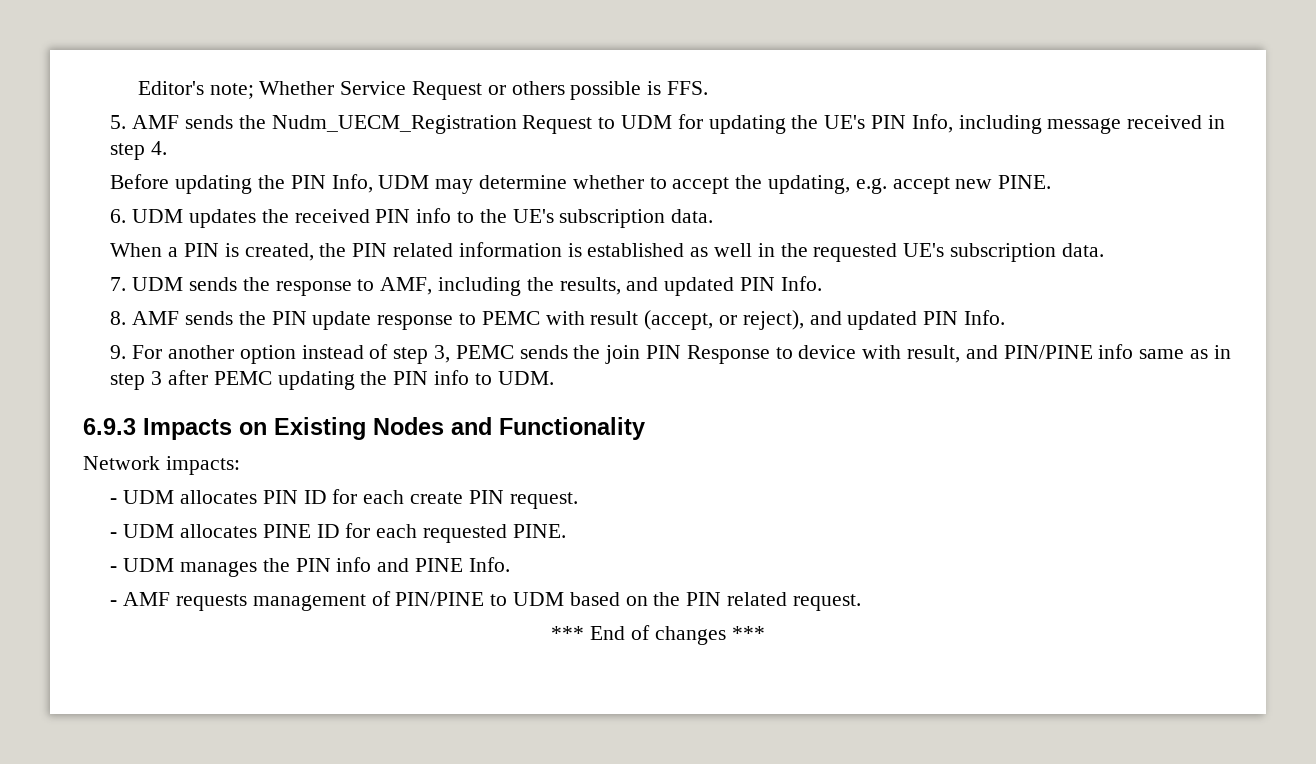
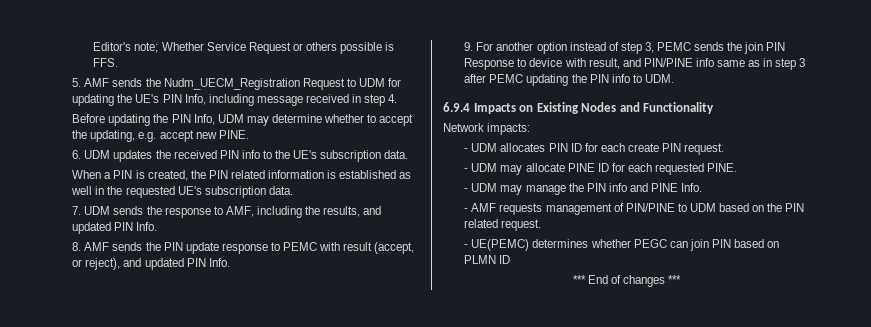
- 6.9.3 Impacts on Existing Nodes and Functionality
+ 6.9.4 Impacts on Existing Nodes and Functionality
- - UDM allocates PINE ID for each requested PINE.
+ - UDM may allocate PINE ID for each requested PINE.
- - UDM manages the PIN info and PINE Info.
+ - UDM may manage the PIN info and PINE Info.
+ - UE(PEMC) determines whether PEGC can join PIN based on PLMN ID

